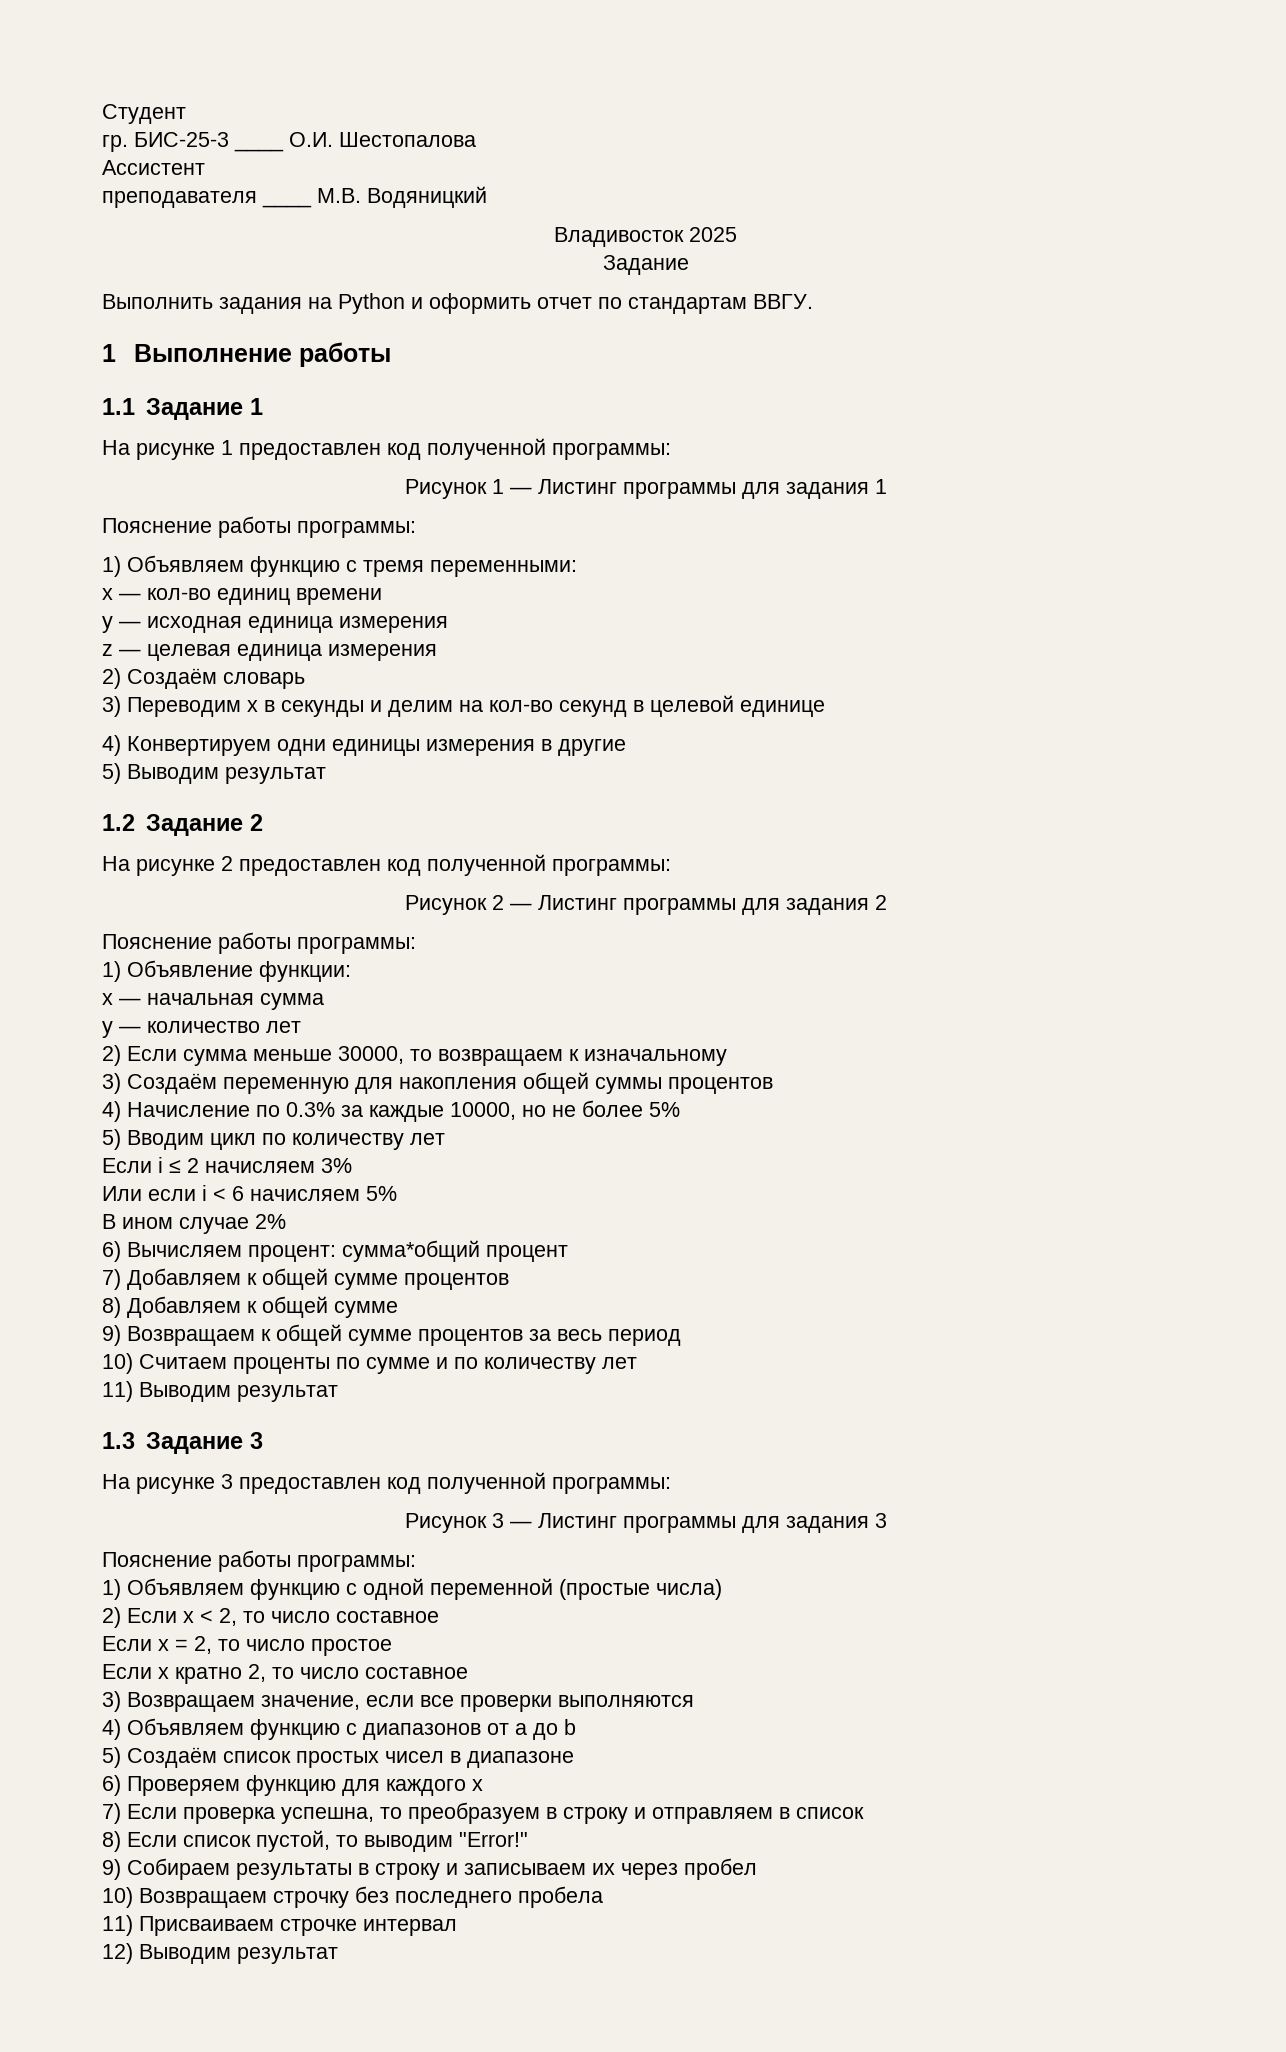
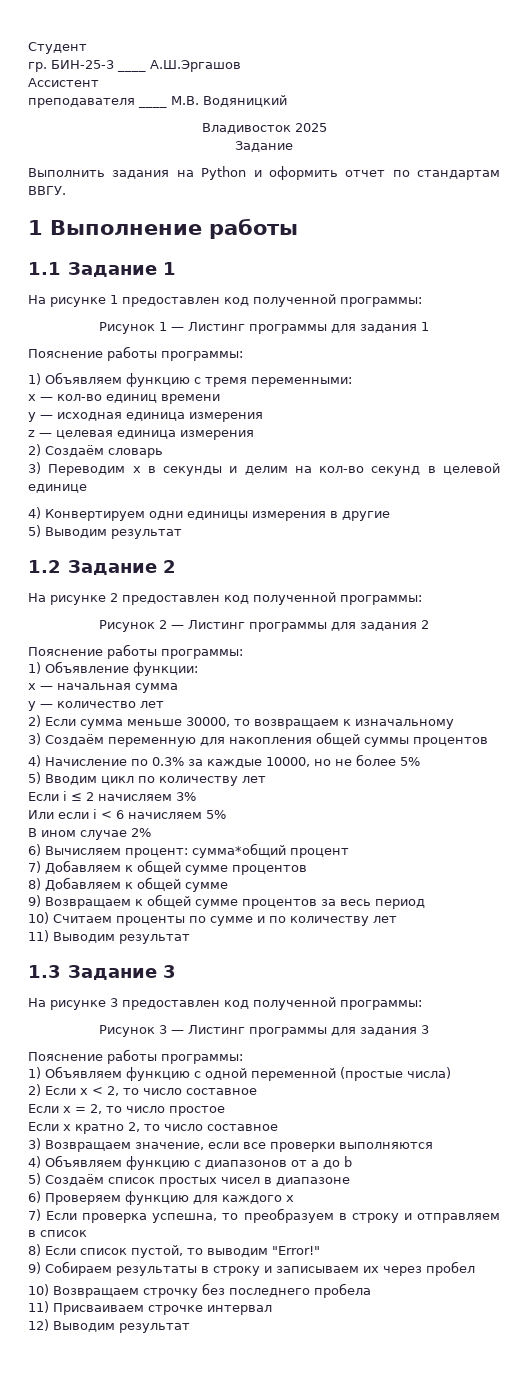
- БИС-25-3 ____ О.И. Шестопалова
+ БИН-25-3 ____ А.Ш.Эргашов

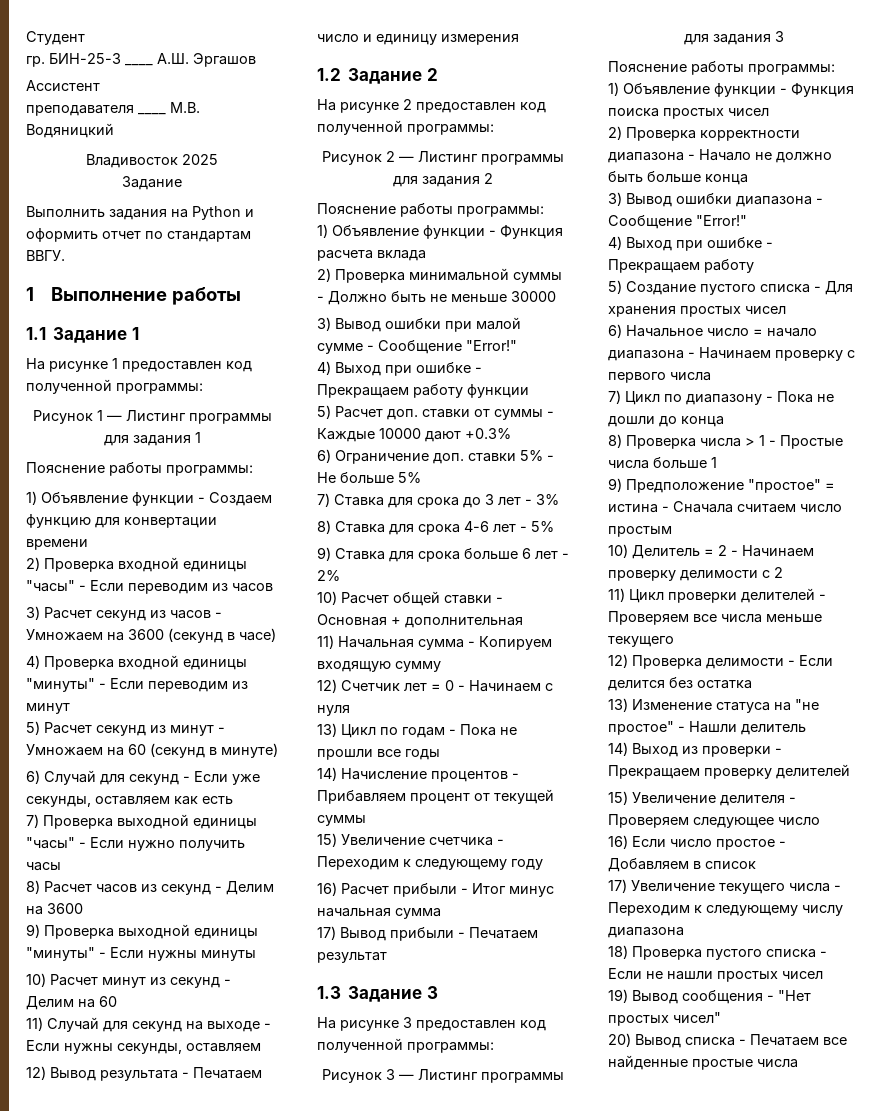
- БИН-25-3 ____ А.Ш.Эргашов
+ БИН-25-3 ____ А.Ш. Эргашов
- 1) Объявляем функцию с тремя переменными:
- x — кол-во единиц времени
- y — исходная единица измерения
- z — целевая единица измерения
- 2) Создаём словарь
- 3) Переводим x в секунды и делим на кол-во секунд в целевой единице
- 4) Конвертируем одни единицы измерения в другие
- 5) Выводим результат
+ 1) Объявление функции - Создаем функцию для конвертации времени
+ 2) Проверка входной единицы "часы" - Если переводим из часов
+ 3) Расчет секунд из часов - Умножаем на 3600 (секунд в часе)
+ 4) Проверка входной единицы "минуты" - Если переводим из минут
+ 5) Расчет секунд из минут - Умножаем на 60 (секунд в минуте)
+ 6) Случай для секунд - Если уже секунды, оставляем как есть
+ 7) Проверка выходной единицы "часы" - Если нужно получить часы
+ 8) Расчет часов из секунд - Делим на 3600
+ 9) Проверка выходной единицы "минуты" - Если нужны минуты
+ 10) Расчет минут из секунд - Делим на 60
+ 11) Случай для секунд на выходе - Если нужны секунды, оставляем
+ 12) Вывод результата - Печатаем число и единицу измерения
- 1) Объявление функции:
- x — начальная сумма
- y — количество лет
- 2) Если сумма меньше 30000, то возвращаем к изначальному
- 3) Создаём переменную для накопления общей суммы процентов
- 4) Начисление по 0.3% за каждые 10000, но не более 5%
- 5) Вводим цикл по количеству лет
- Если i ≤ 2 начисляем 3%
- Или если i < 6 начисляем 5%
- В ином случае 2%
- 6) Вычисляем процент: сумма*общий процент
- 7) Добавляем к общей сумме процентов
- 8) Добавляем к общей сумме
- 9) Возвращаем к общей сумме процентов за весь период
- 10) Считаем проценты по сумме и по количеству лет
- 11) Выводим результат
+ 1) Объявление функции - Функция расчета вклада
+ 2) Проверка минимальной суммы - Должно быть не меньше 30000
+ 3) Вывод ошибки при малой сумме - Сообщение "Error!"
+ 4) Выход при ошибке - Прекращаем работу функции
+ 5) Расчет доп. ставки от суммы - Каждые 10000 дают +0.3%
+ 6) Ограничение доп. ставки 5% - Не больше 5%
+ 7) Ставка для срока до 3 лет - 3%
+ 8) Ставка для срока 4-6 лет - 5%
+ 9) Ставка для срока больше 6 лет - 2%
+ 10) Расчет общей ставки - Основная + дополнительная
+ 11) Начальная сумма - Копируем входящую сумму
+ 12) Счетчик лет = 0 - Начинаем с нуля
+ 13) Цикл по годам - Пока не прошли все годы
+ 14) Начисление процентов - Прибавляем процент от текущей суммы
+ 15) Увеличение счетчика - Переходим к следующему году
+ 16) Расчет прибыли - Итог минус начальная сумма
+ 17) Вывод прибыли - Печатаем результат
- 1) Объявляем функцию с одной переменной (простые числа)
- 2) Если x < 2, то число составное
- Если x = 2, то число простое
- Если х кратно 2, то число составное
- 3) Возвращаем значение, если все проверки выполняются
- 4) Объявляем функцию с диапазонов от a до b
- 5) Создаём список простых чисел в диапазоне
- 6) Проверяем функцию для каждого x
- 7) Если проверка успешна, то преобразуем в строку и отправляем в список
- 8) Если список пустой, то выводим "Error!"
- 9) Собираем результаты в строку и записываем их через пробел
- 10) Возвращаем строчку без последнего пробела
- 11) Присваиваем строчке интервал
- 12) Выводим результат
+ 1) Объявление функции - Функция поиска простых чисел
+ 2) Проверка корректности диапазона - Начало не должно быть больше конца
+ 3) Вывод ошибки диапазона - Сообщение "Error!"
+ 4) Выход при ошибке - Прекращаем работу
+ 5) Создание пустого списка - Для хранения простых чисел
+ 6) Начальное число = начало диапазона - Начинаем проверку с первого числа
+ 7) Цикл по диапазону - Пока не дошли до конца
+ 8) Проверка числа > 1 - Простые числа больше 1
+ 9) Предположение "простое" = истина - Сначала считаем число простым
+ 10) Делитель = 2 - Начинаем проверку делимости с 2
+ 11) Цикл проверки делителей - Проверяем все числа меньше текущего
+ 12) Проверка делимости - Если делится без остатка
+ 13) Изменение статуса на "не простое" - Нашли делитель
+ 14) Выход из проверки - Прекращаем проверку делителей
+ 15) Увеличение делителя - Проверяем следующее число
+ 16) Если число простое - Добавляем в список
+ 17) Увеличение текущего числа - Переходим к следующему числу диапазона
+ 18) Проверка пустого списка - Если не нашли простых чисел
+ 19) Вывод сообщения - "Нет простых чисел"
+ 20) Вывод списка - Печатаем все найденные простые числа

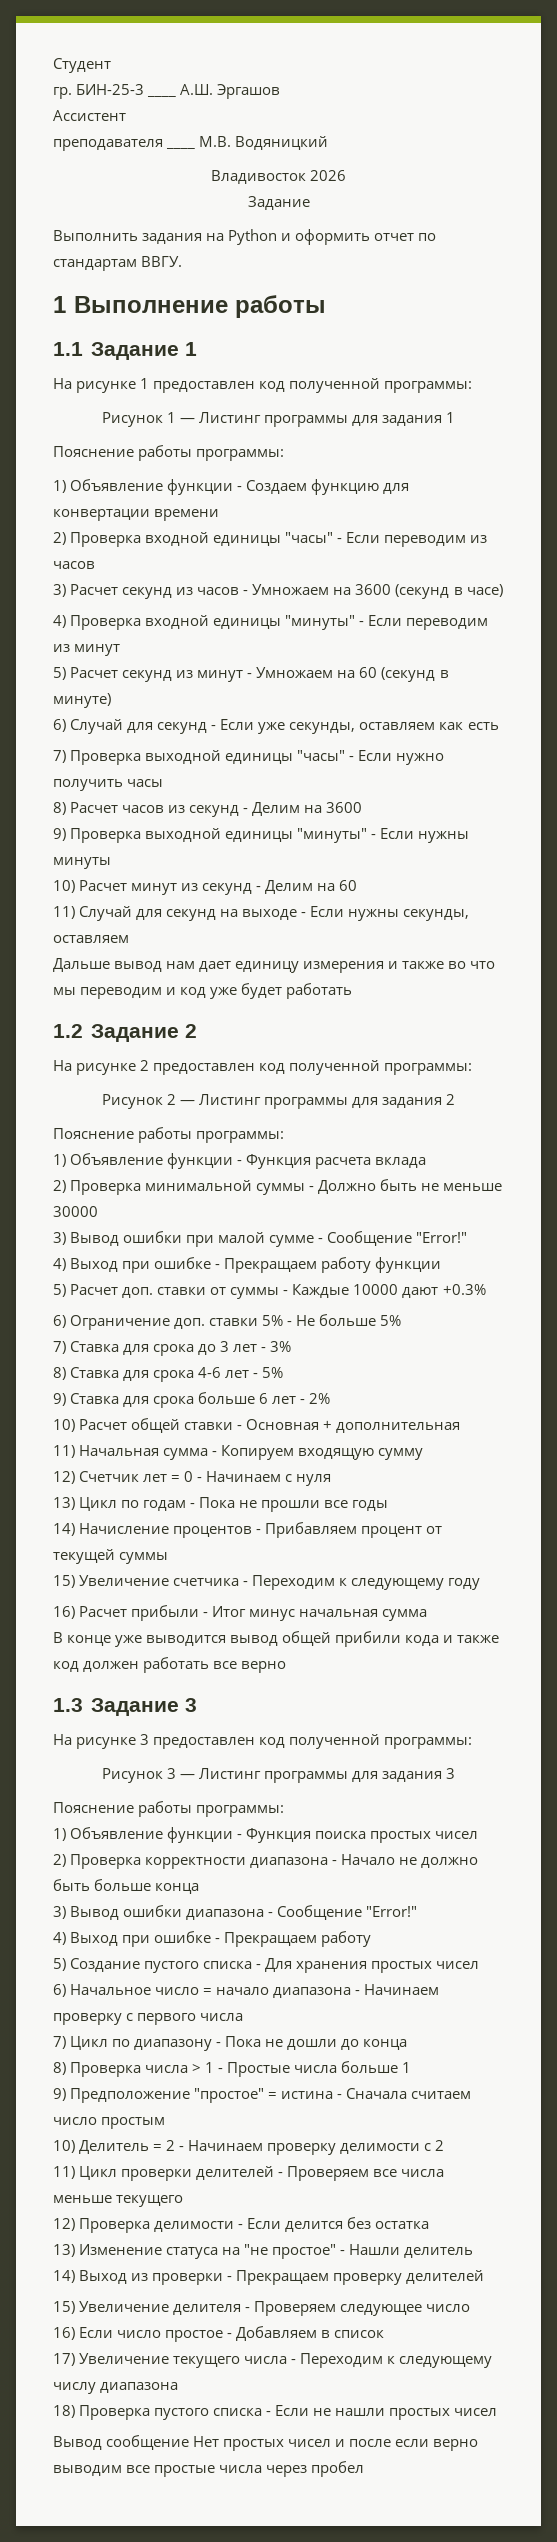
- Владивосток 2025
+ Владивосток 2026
- 12) Вывод результата - Печатаем число и единицу измерения
+ Дальше вывод нам дает единицу измерения и также во что мы переводим и код уже будет работать
- 17) Вывод прибыли - Печатаем результат
+ В конце уже выводится вывод общей прибили кода и также код должен работать все верно
- 19) Вывод сообщения - "Нет простых чисел"
- 20) Вывод списка - Печатаем все найденные простые числа
+ Вывод сообщение Нет простых чисел и после если верно выводим все простые числа через пробел

